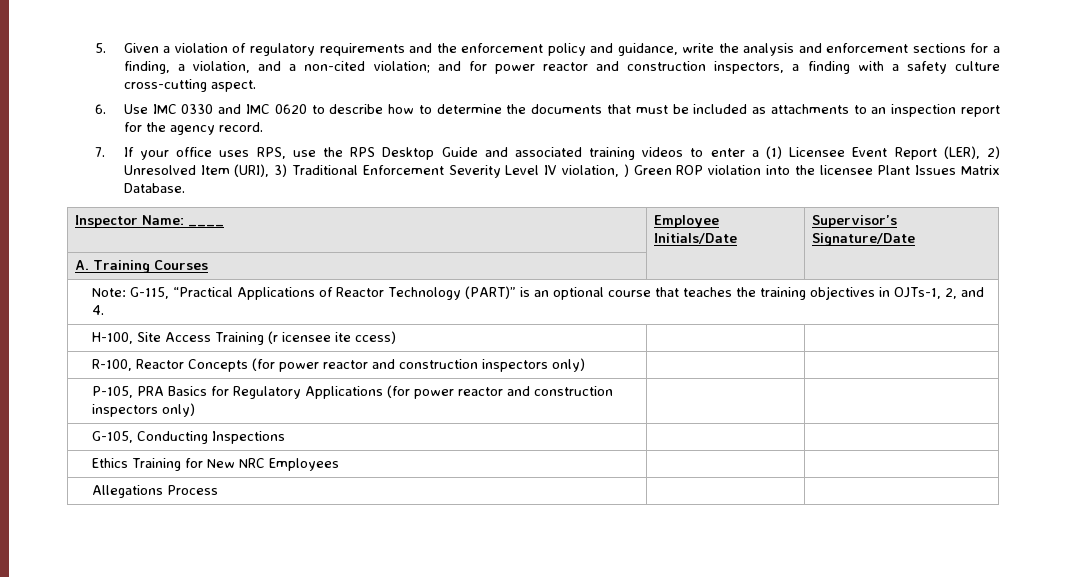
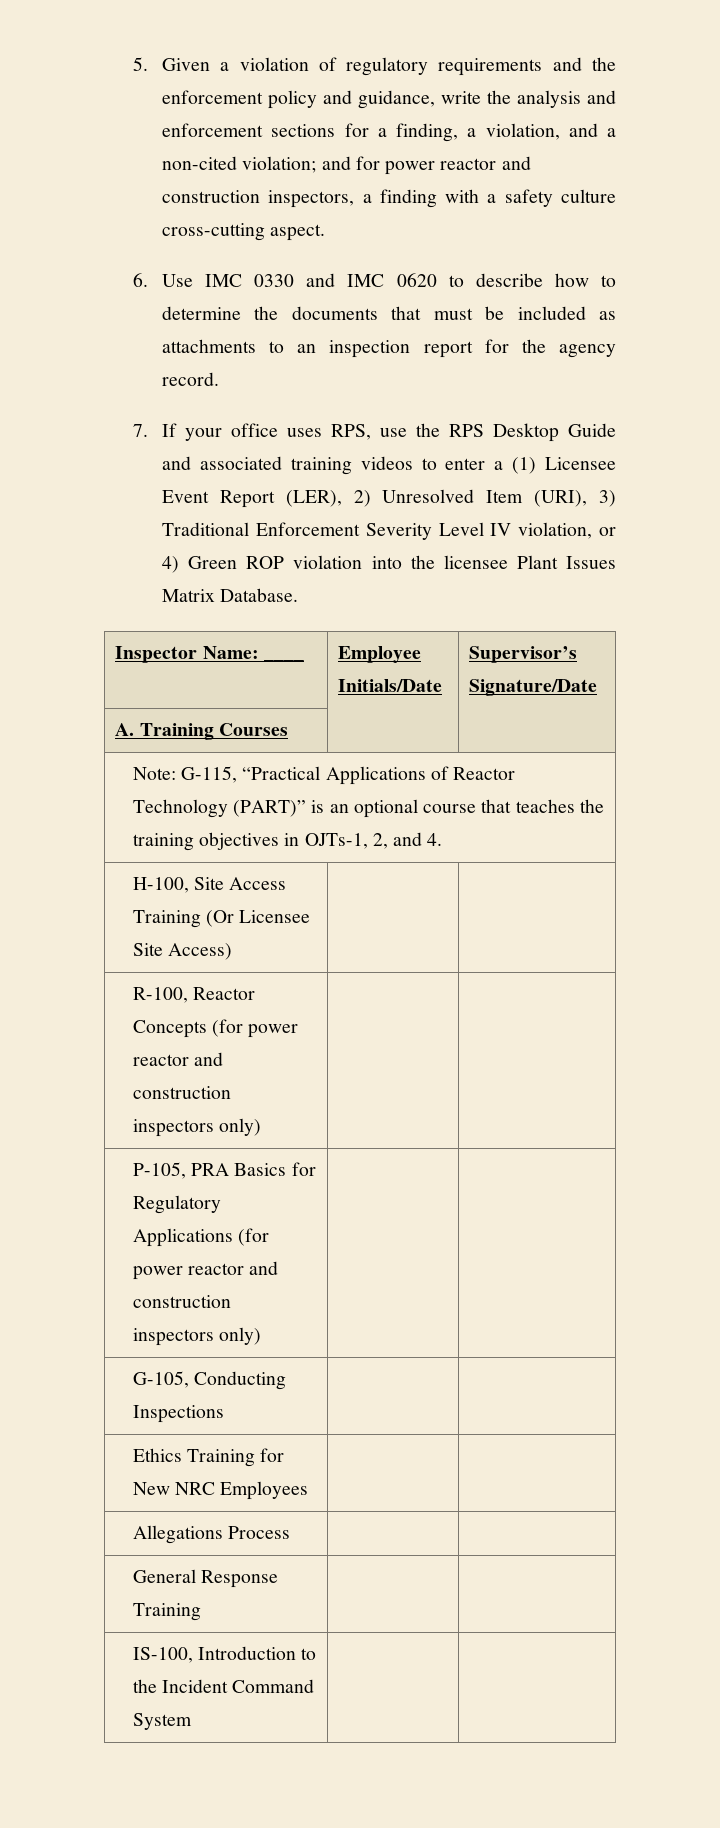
- 7. If your office uses RPS, use the RPS Desktop Guide and associated training videos to enter a (1) Licensee Event Report (LER), 2) Unresolved Item (URI), 3) Traditional Enforcement Severity Level IV violation, ) Green ROP violation into the licensee Plant Issues Matrix Database.
+ 7. If your office uses RPS, use the RPS Desktop Guide and associated training videos to enter a (1) Licensee Event Report (LER), 2) Unresolved Item (URI), 3) Traditional Enforcement Severity Level IV violation, or 4) Green ROP violation into the licensee Plant Issues Matrix Database.
- H-100, Site Access Training (r icensee ite ccess) | |
+ H-100, Site Access Training (Or Licensee Site Access) | |
+ General Response Training | |
+ IS-100, Introduction to the Incident Command System | |

